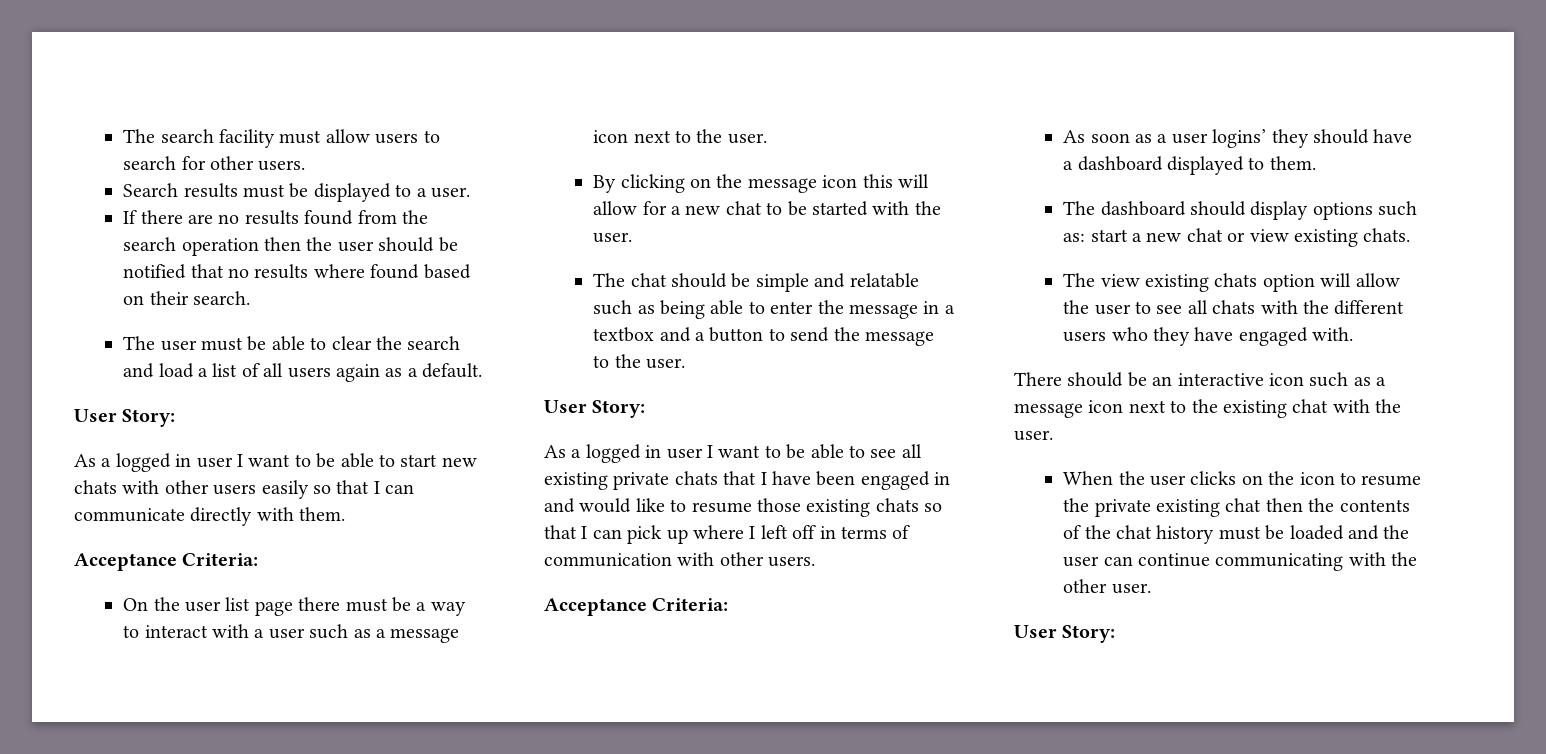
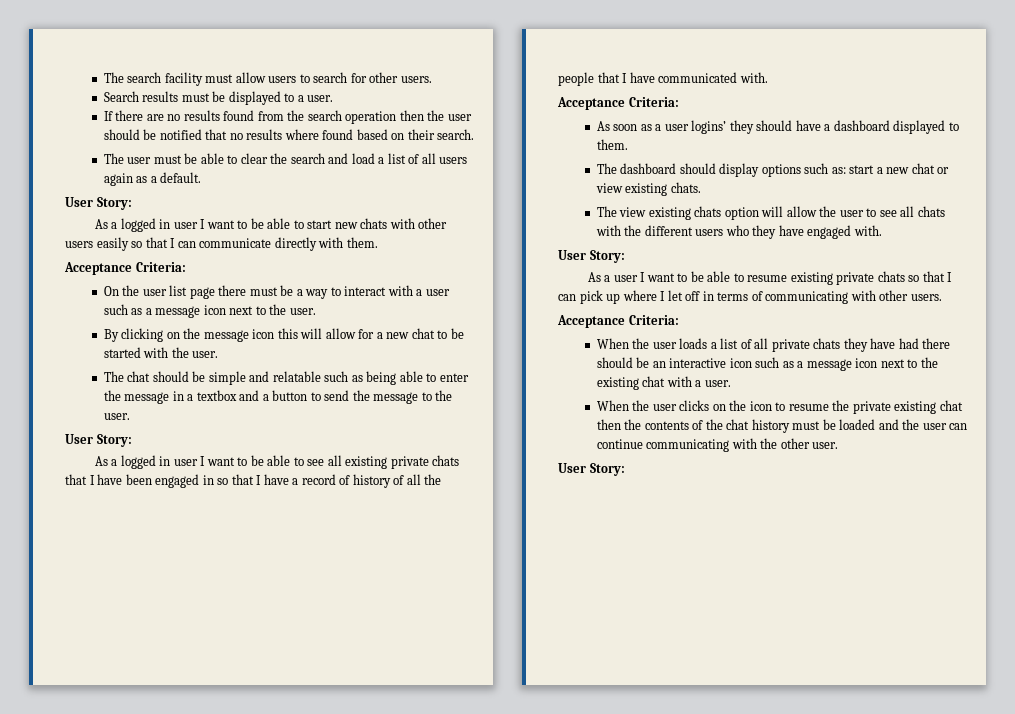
- As a logged in user I want to be able to see all existing private chats that I have been engaged in and would like to resume those existing chats so that I can pick up where I left off in terms of communication with other users.
+ As a logged in user I want to be able to see all existing private chats that I have been engaged in so that I have a record of history of all the people that I have communicated with.
  The view existing chats option will allow the user to see all chats with the different users who they have engaged with.
- There should be an interactive icon such as a message icon next to the existing chat with the user.
+ User Story:
+ As a user I want to be able to resume existing private chats so that I can pick up where I let off in terms of communicating with other users.
+ Acceptance Criteria:
+ When the user loads a list of all private chats they have had there should be an interactive icon such as a message icon next to the existing chat with a user.

